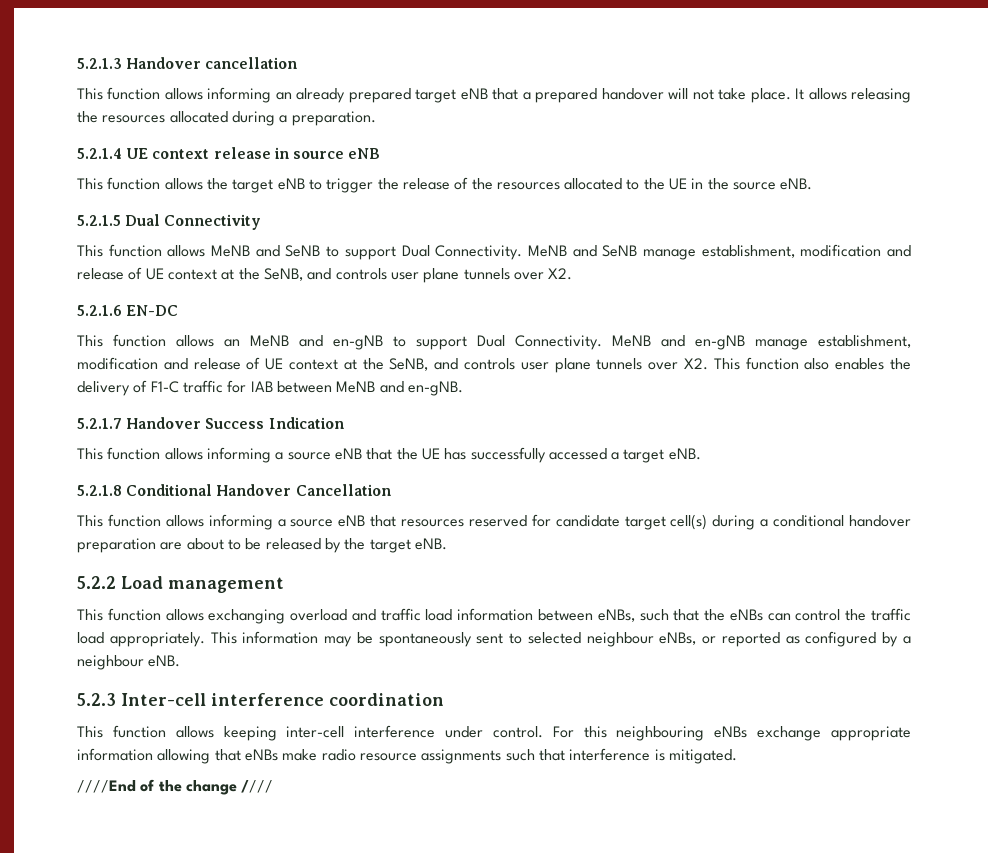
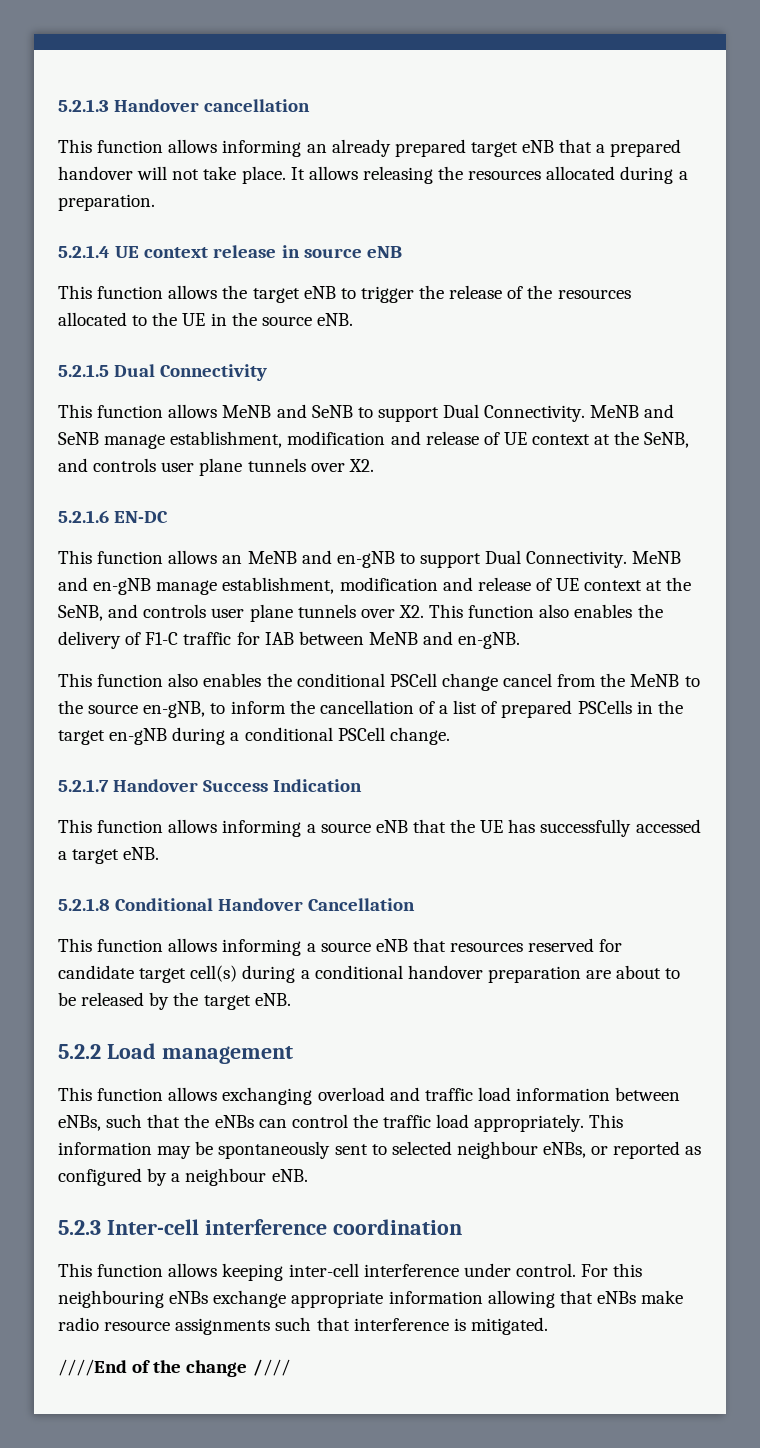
+ This function also enables the conditional PSCell change cancel from the MeNB to the source en-gNB, to inform the cancellation of a list of prepared PSCells in the target en-gNB during a conditional PSCell change.

